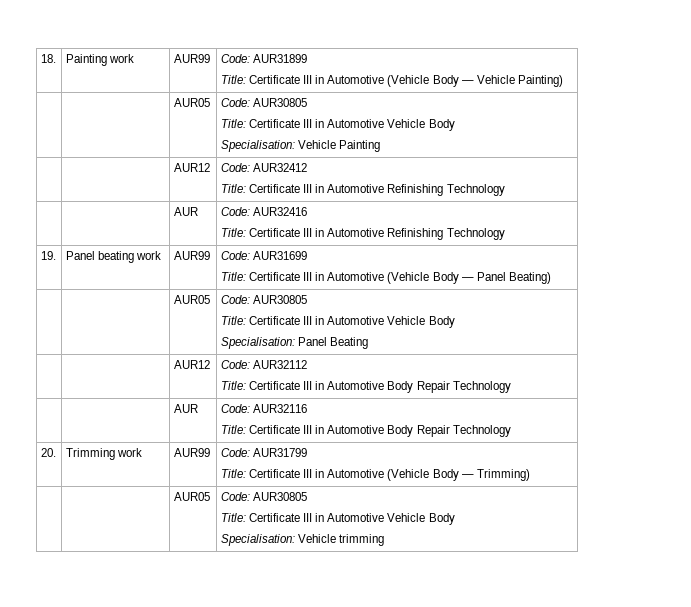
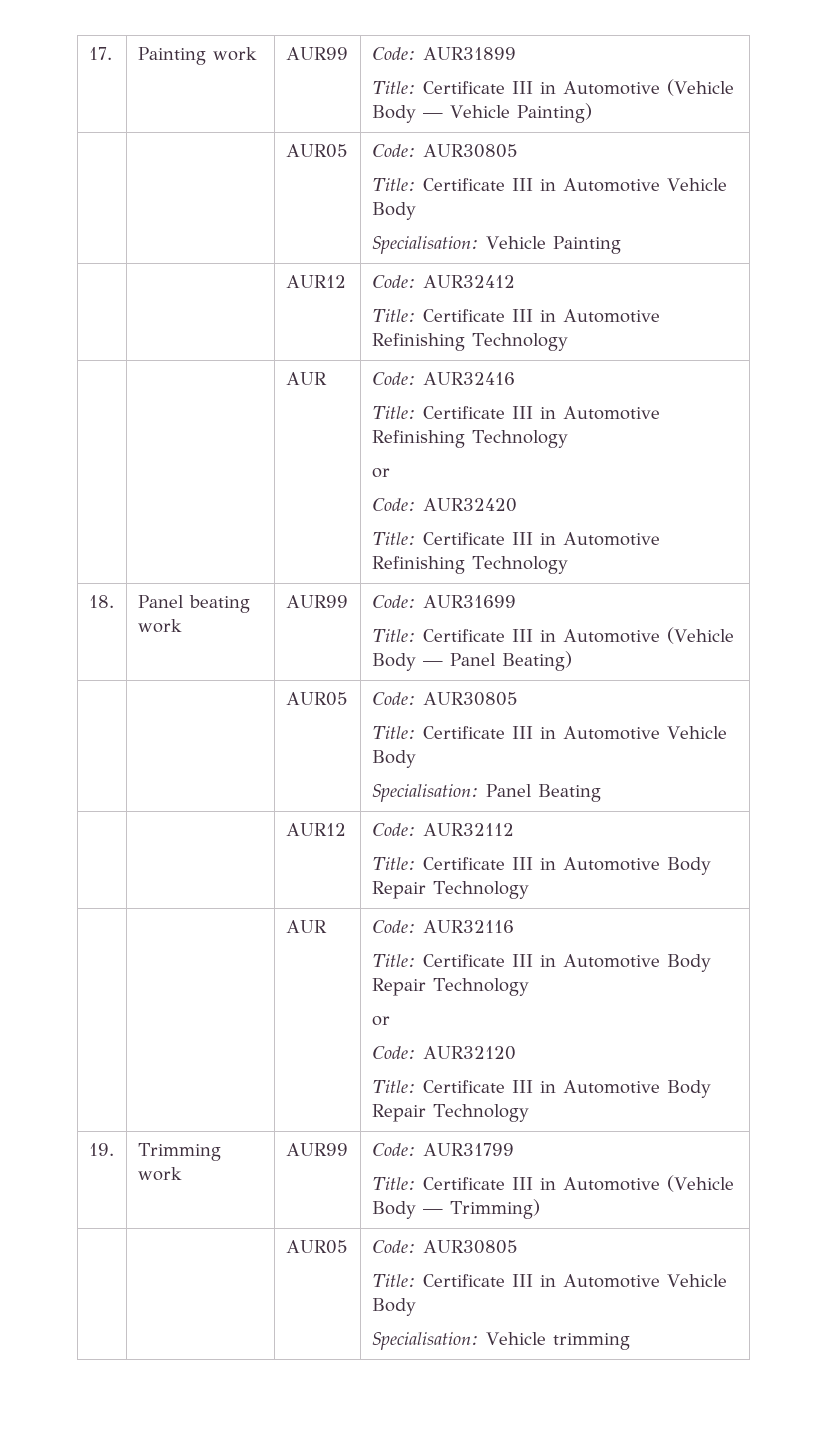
- 18. | Painting work | AUR99 | Code: AUR31899
+ 17. | Painting work | AUR99 | Code: AUR31899
  | | AUR | Code: AUR32416
  Title: Certificate III in Automotive Refinishing Technology
- 19. | Panel beating work | AUR99 | Code: AUR31699
+ or
+ Code: AUR32420
+ Title: Certificate III in Automotive Refinishing Technology
+ 18. | Panel beating work | AUR99 | Code: AUR31699
  | | AUR | Code: AUR32116
  Title: Certificate III in Automotive Body Repair Technology
- 20. | Trimming work | AUR99 | Code: AUR31799
+ or
+ Code: AUR32120
+ Title: Certificate III in Automotive Body Repair Technology
+ 19. | Trimming work | AUR99 | Code: AUR31799

